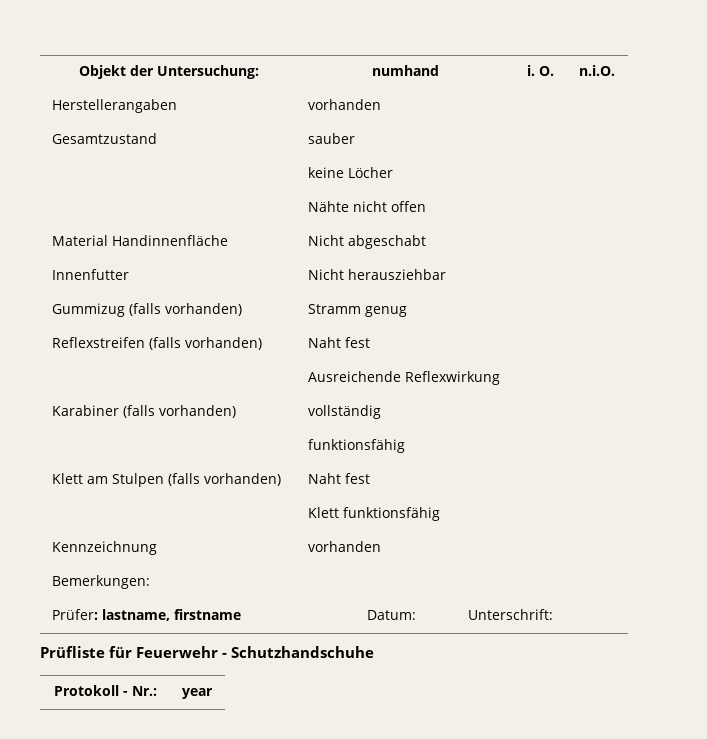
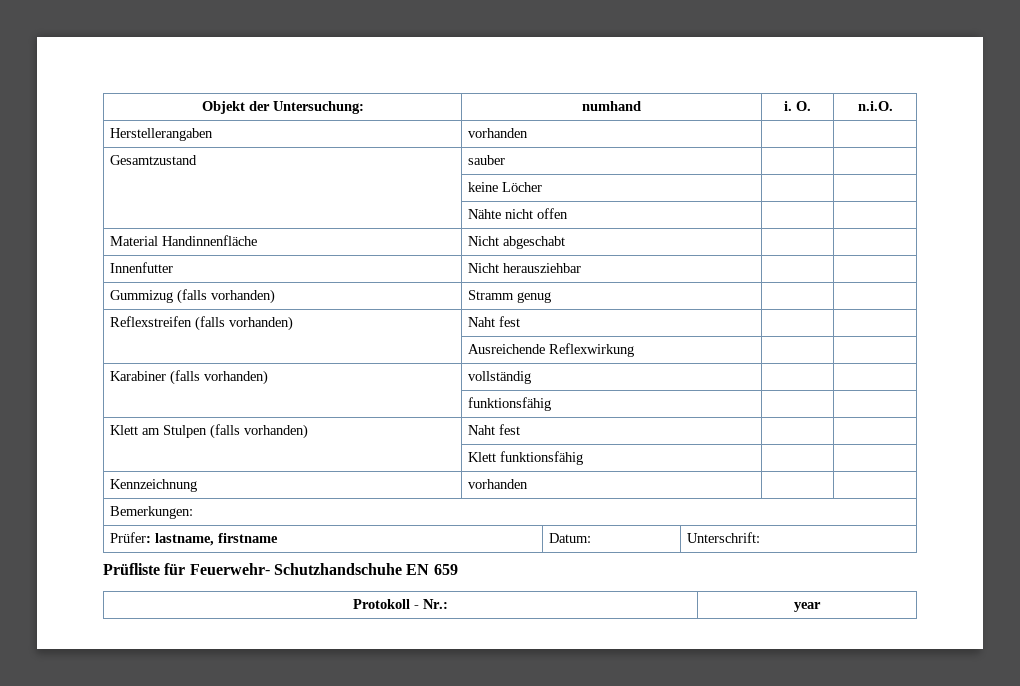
- Prüfliste für Feuerwehr - Schutzhandschuhe
+ Prüfliste für Feuerwehr- Schutzhandschuhe EN 659

